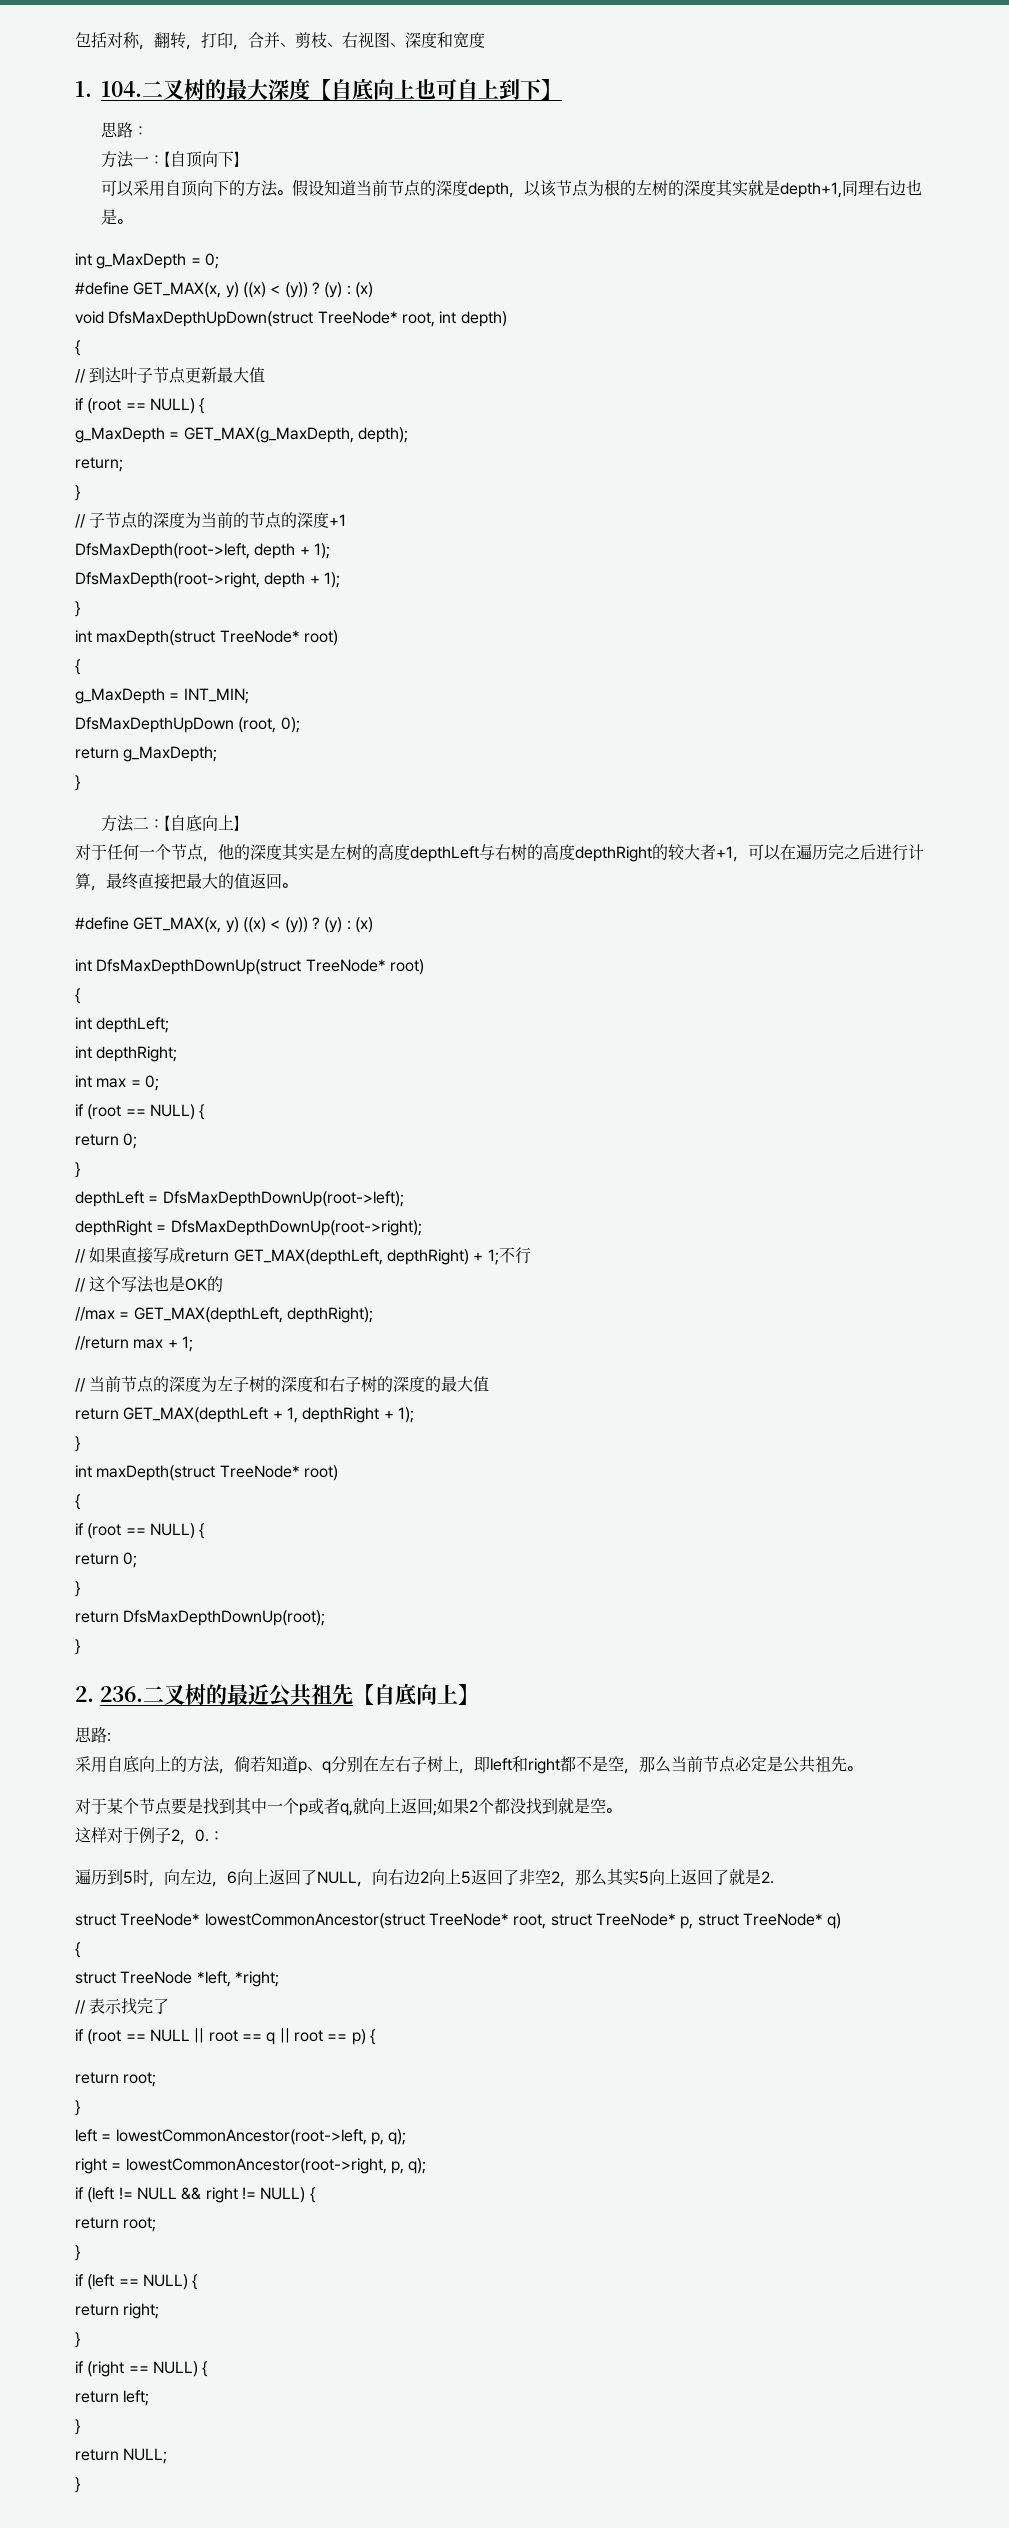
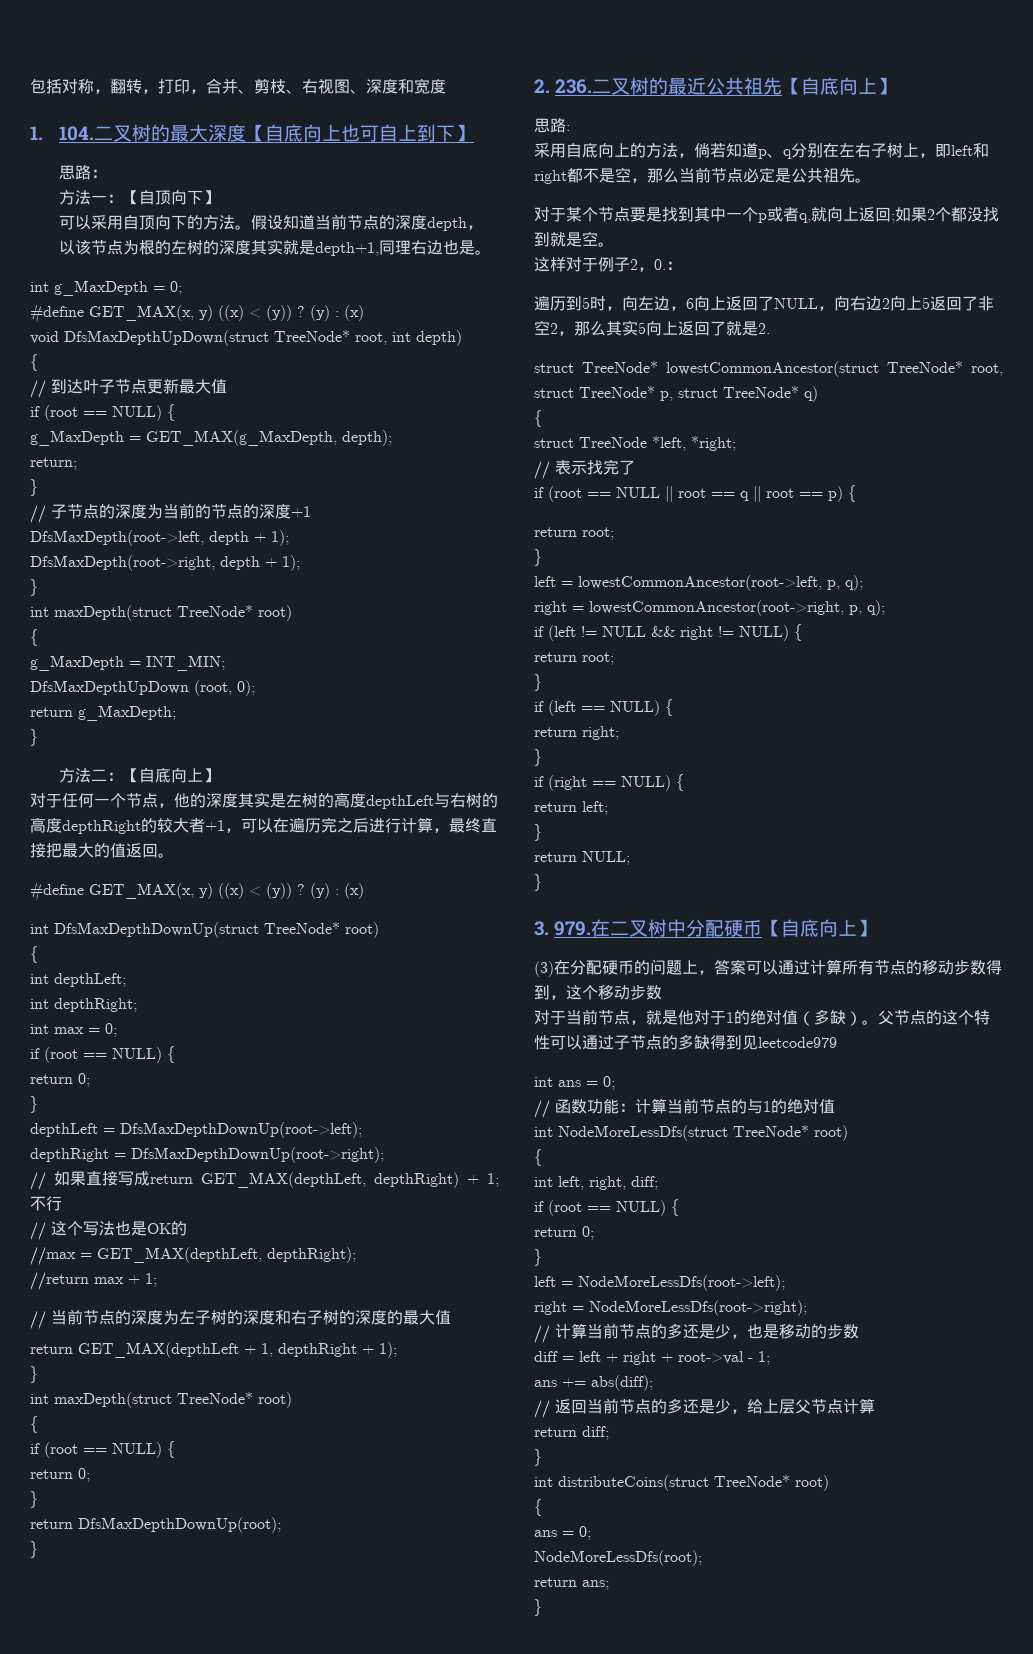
+ 3. 979.在二叉树中分配硬币【自底向上】
+ (3)在分配硬币的问题上，答案可以通过计算所有节点的移动步数得到，这个移动步数
+ 对于当前节点，就是他对于1的绝对值（多缺）。父节点的这个特性可以通过子节点的多缺得到见leetcode979
+ int ans = 0;
+ // 函数功能：计算当前节点的与1的绝对值
+ int NodeMoreLessDfs(struct TreeNode* root)
+ {
+ int left, right, diff;
+ if (root == NULL) {
+ return 0;
+ }
+ left = NodeMoreLessDfs(root->left);
+ right = NodeMoreLessDfs(root->right);
+ // 计算当前节点的多还是少，也是移动的步数
+ diff = left + right + root->val - 1;
+ ans += abs(diff);
+ // 返回当前节点的多还是少，给上层父节点计算
+ return diff;
+ }
+ int distributeCoins(struct TreeNode* root)
+ {
+ ans = 0;
+ NodeMoreLessDfs(root);
+ return ans;
+ }

